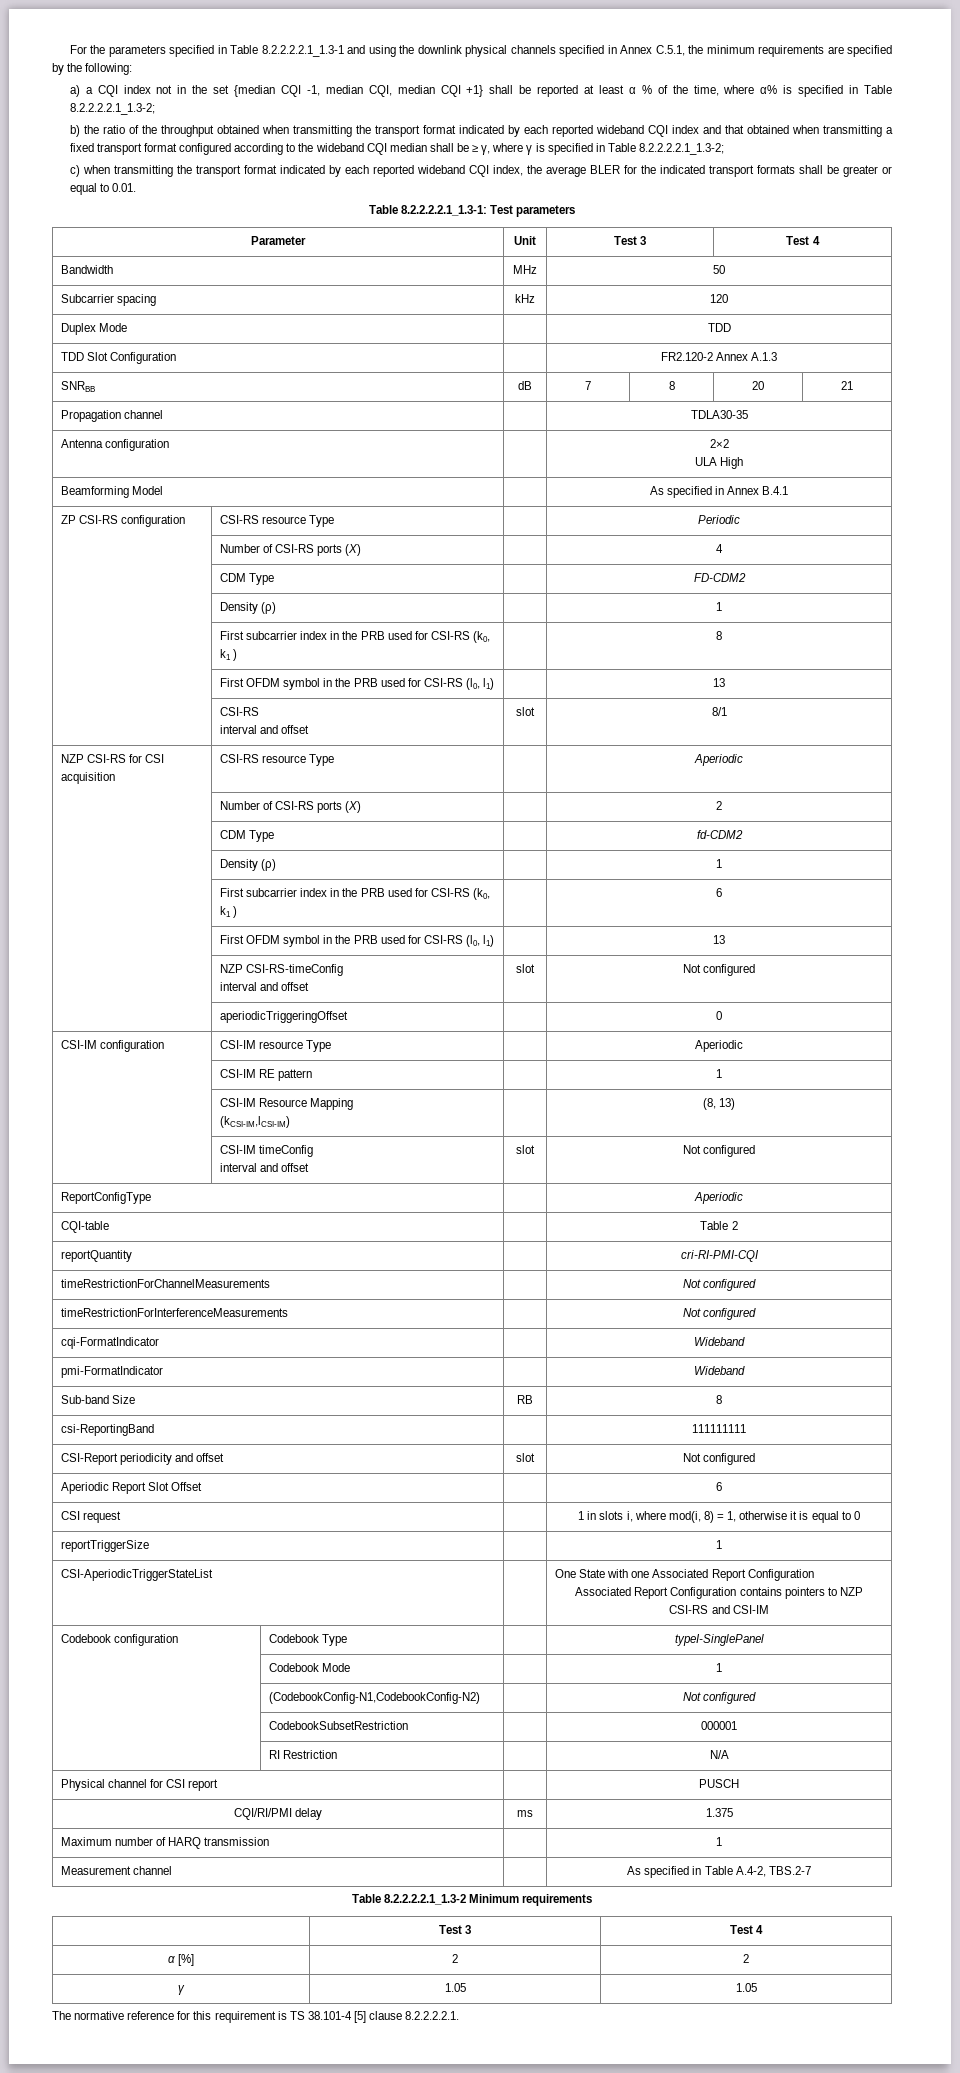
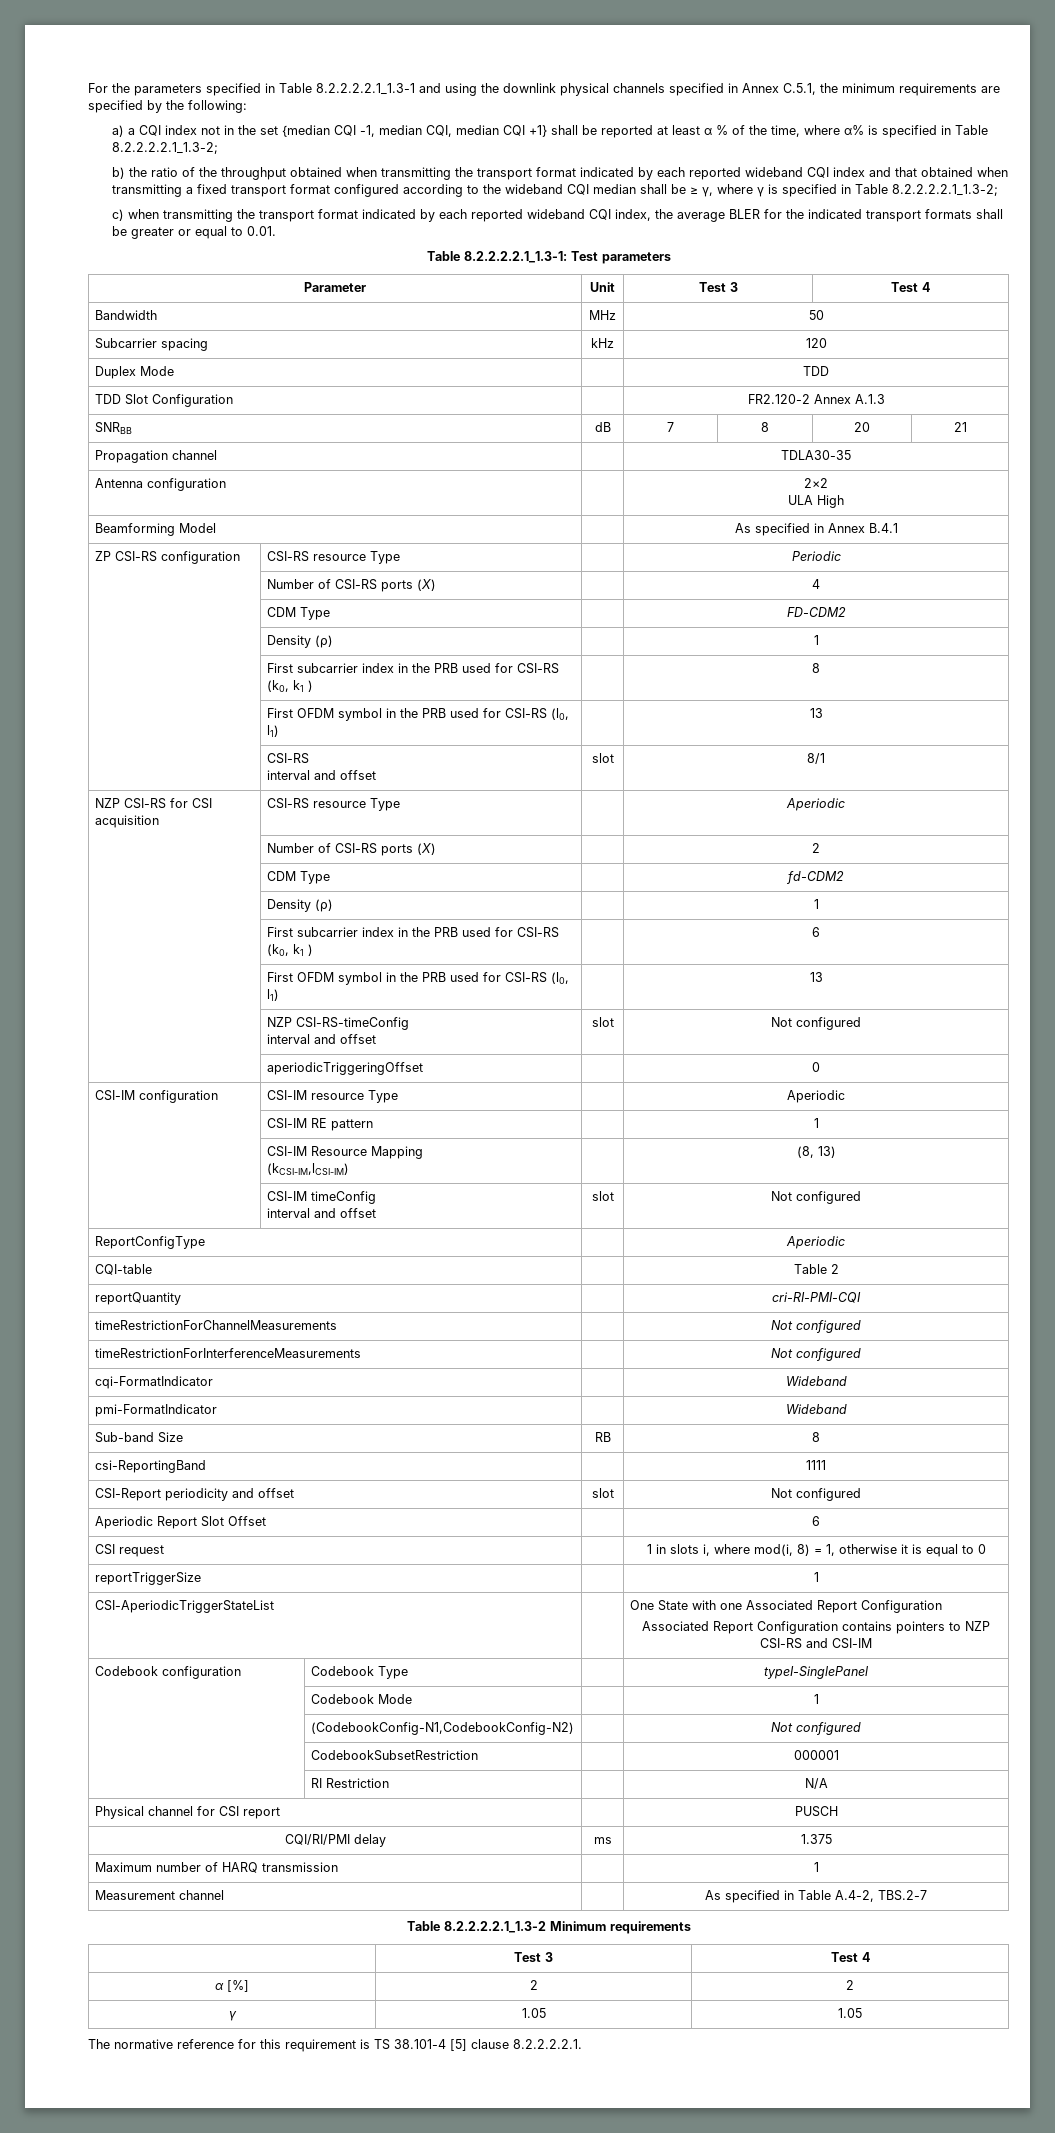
- csi-ReportingBand | | 111111111
+ csi-ReportingBand | | 1111

